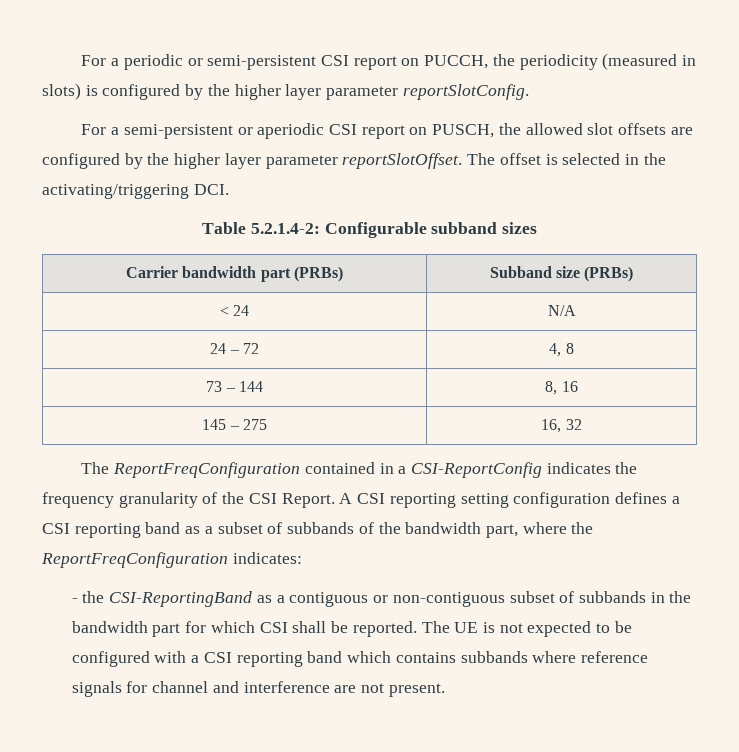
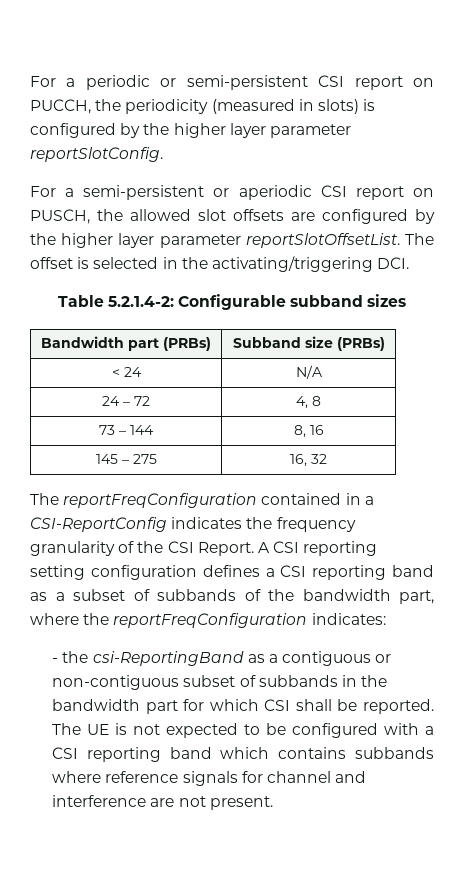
- For a semi-persistent or aperiodic CSI report on PUSCH, the allowed slot offsets are configured by the higher layer parameter reportSlotOffset.
+ For a semi-persistent or aperiodic CSI report on PUSCH, the allowed slot offsets are configured by the higher layer parameter reportSlotOffsetList.
- Carrier bandwidth part (PRBs) | Subband size (PRBs)
+ Bandwidth part (PRBs) | Subband size (PRBs)
- The ReportFreqConfiguration contained in a CSI-ReportConfig indicates the frequency granularity of the CSI Report.
+ The reportFreqConfiguration contained in a CSI-ReportConfig indicates the frequency granularity of the CSI Report.
- A CSI reporting setting configuration defines a CSI reporting band as a subset of subbands of the bandwidth part, where the ReportFreqConfiguration indicates:
+ A CSI reporting setting configuration defines a CSI reporting band as a subset of subbands of the bandwidth part, where the reportFreqConfiguration indicates:
- - the CSI-ReportingBand as a contiguous or non-contiguous subset of subbands in the bandwidth part for which CSI shall be reported.
+ - the csi-ReportingBand as a contiguous or non-contiguous subset of subbands in the bandwidth part for which CSI shall be reported.

